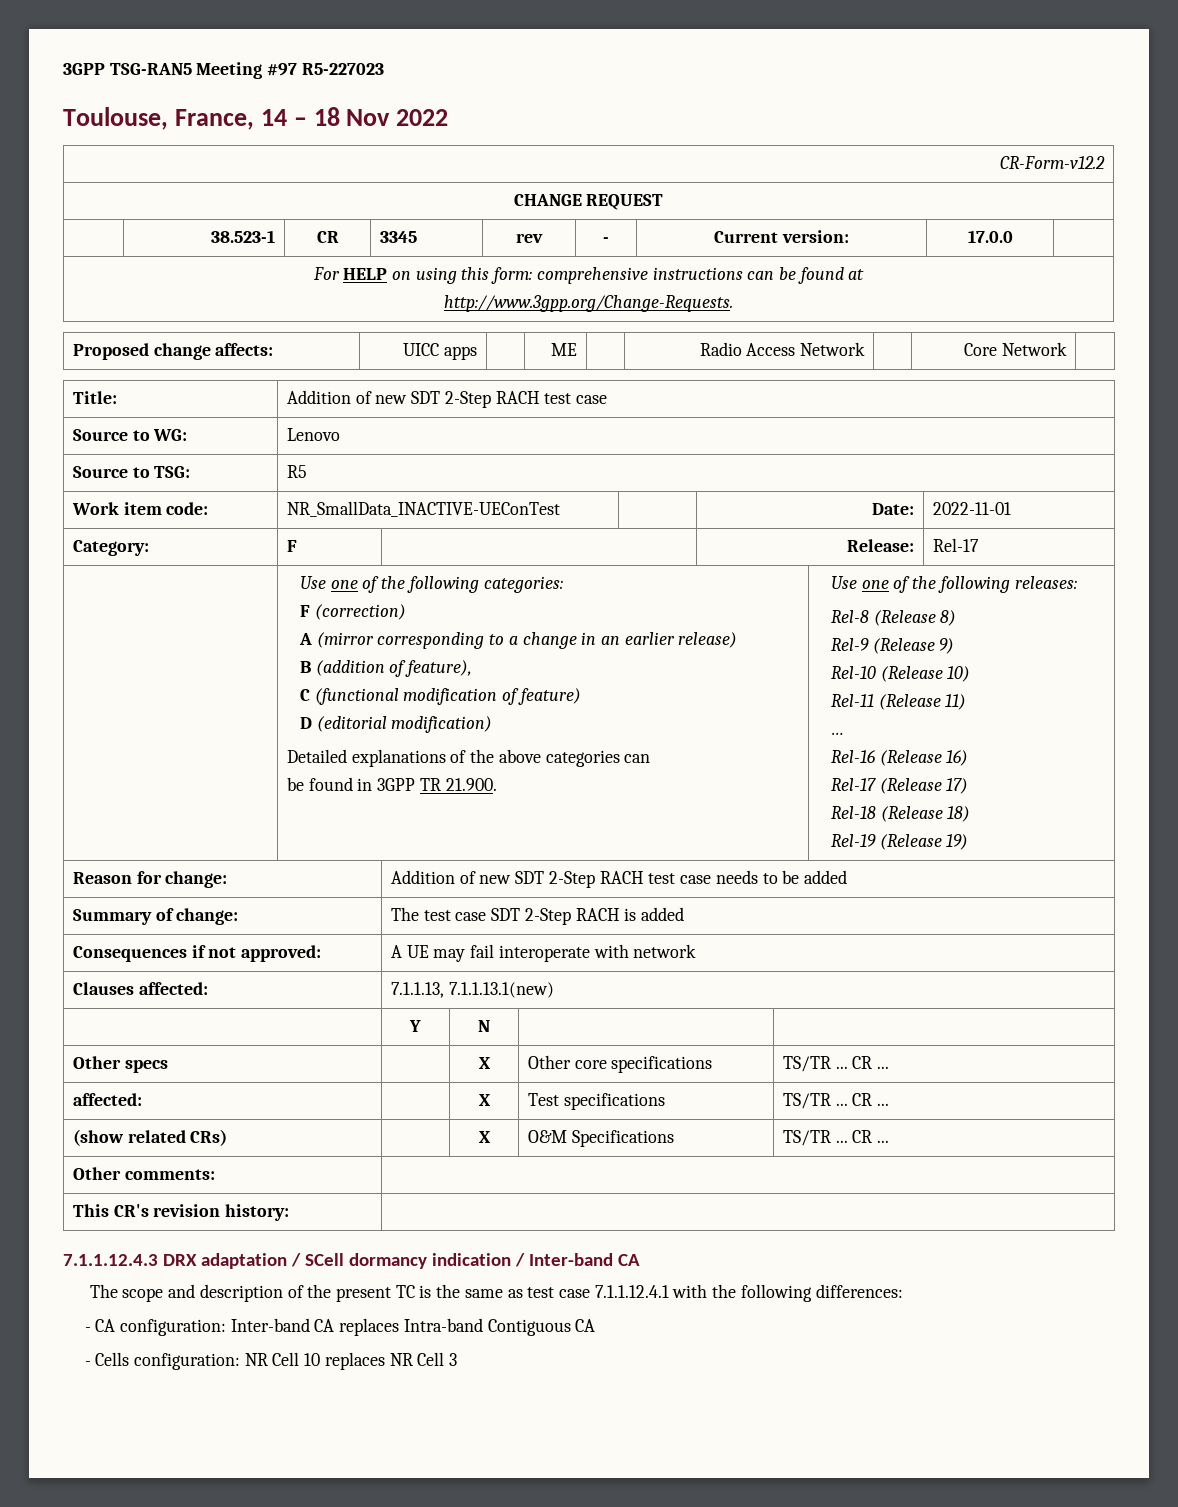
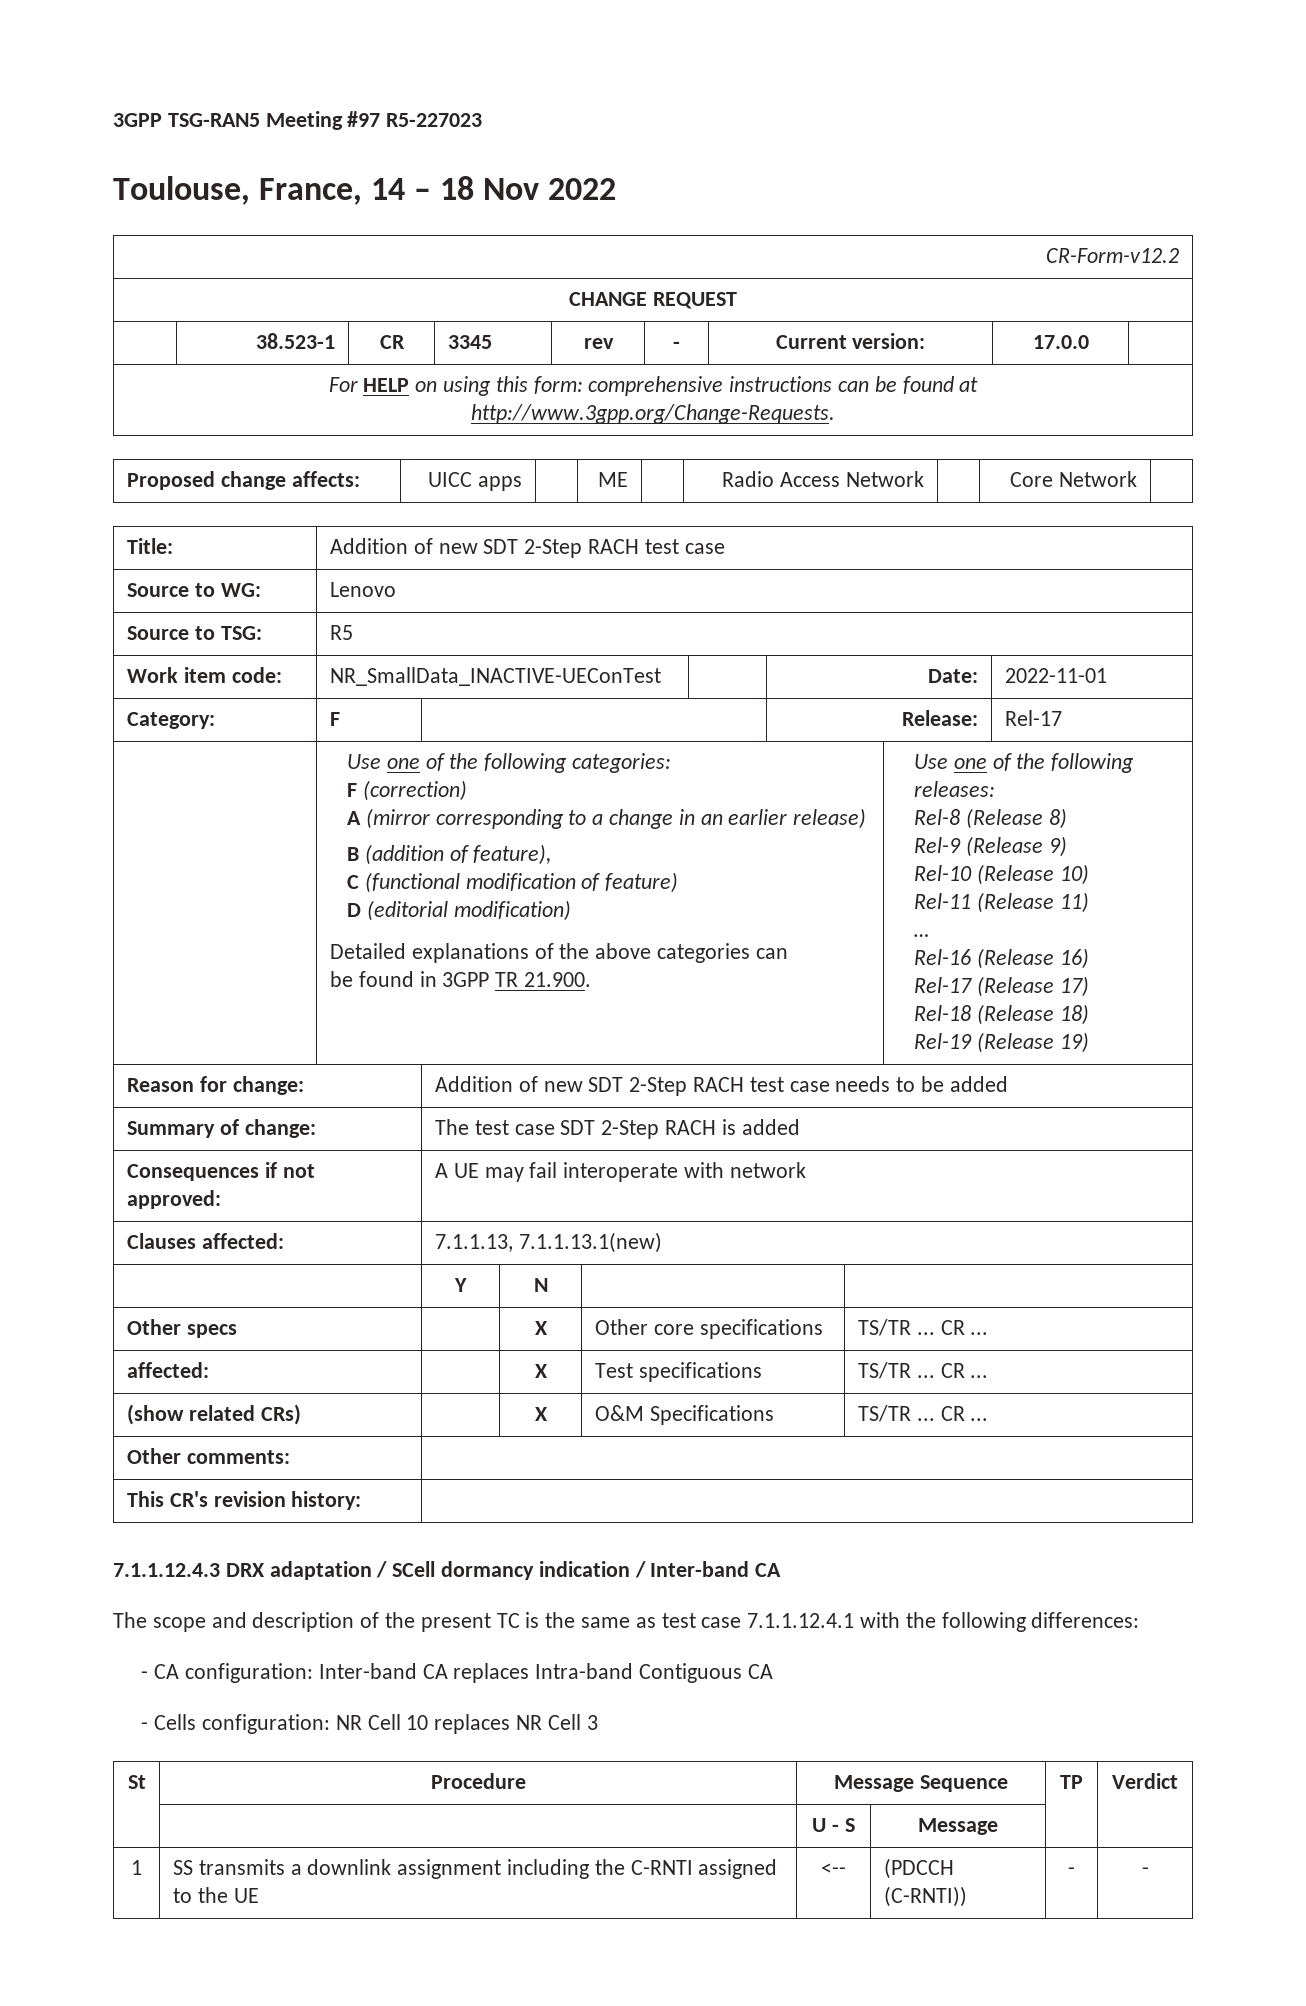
+ St | Procedure | Message Sequence | TP | Verdict
+ | | U - S | Message | |
+ 1 | SS transmits a downlink assignment including the C-RNTI assigned to the UE | <-- | (PDCCH (C-RNTI)) | - | -

